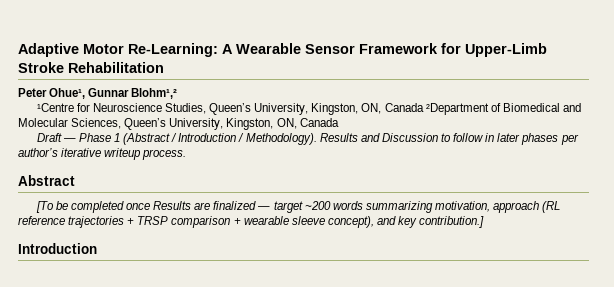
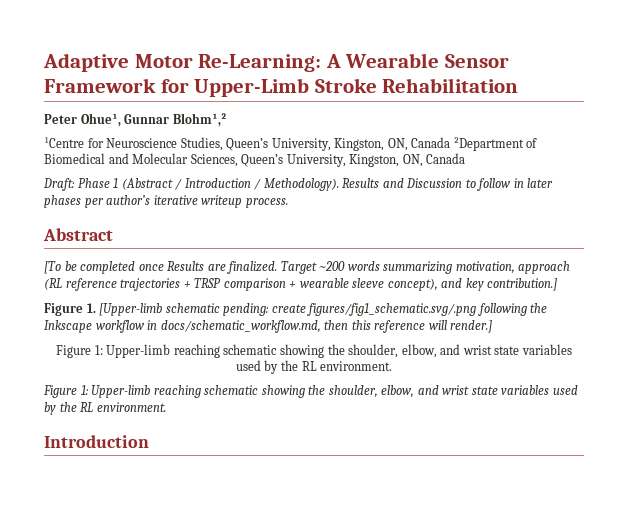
- Draft — Phase 1 (Abstract / Introduction / Methodology).
+ Draft: Phase 1 (Abstract / Introduction / Methodology).
- [To be completed once Results are finalized — target ~200 words summarizing motivation, approach (RL reference trajectories + TRSP comparison + wearable sleeve concept), and key contribution.]
+ [To be completed once Results are finalized. Target ~200 words summarizing motivation, approach (RL reference trajectories + TRSP comparison + wearable sleeve concept), and key contribution.]
+ Figure 1. [Upper-limb schematic pending: create figures/fig1_schematic.svg/.png following the Inkscape workflow in docs/schematic_workflow.md, then this reference will render.]
+ Figure 1: Upper-limb reaching schematic showing the shoulder, elbow, and wrist state variables used by the RL environment.
+ Figure 1: Upper-limb reaching schematic showing the shoulder, elbow, and wrist state variables used by the RL environment.

